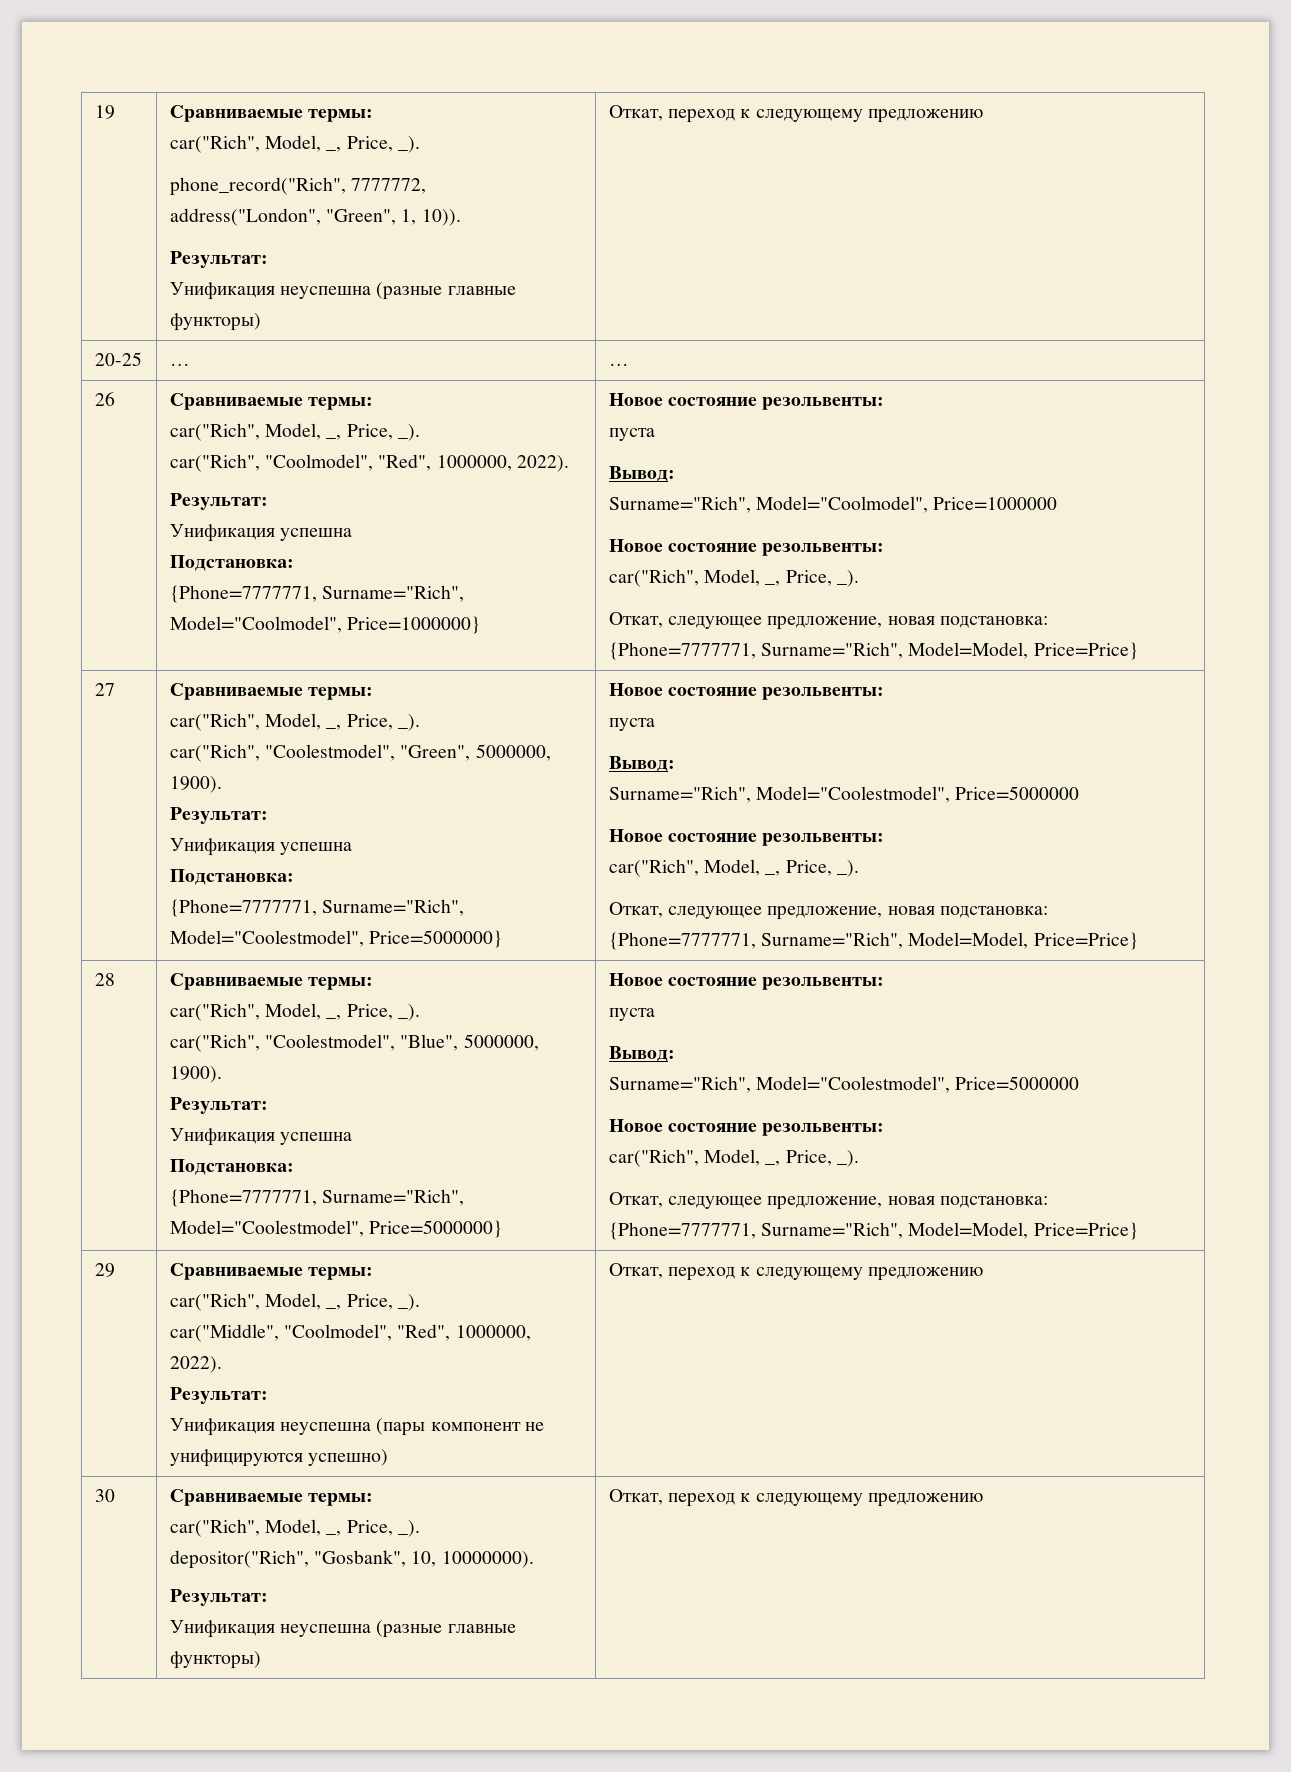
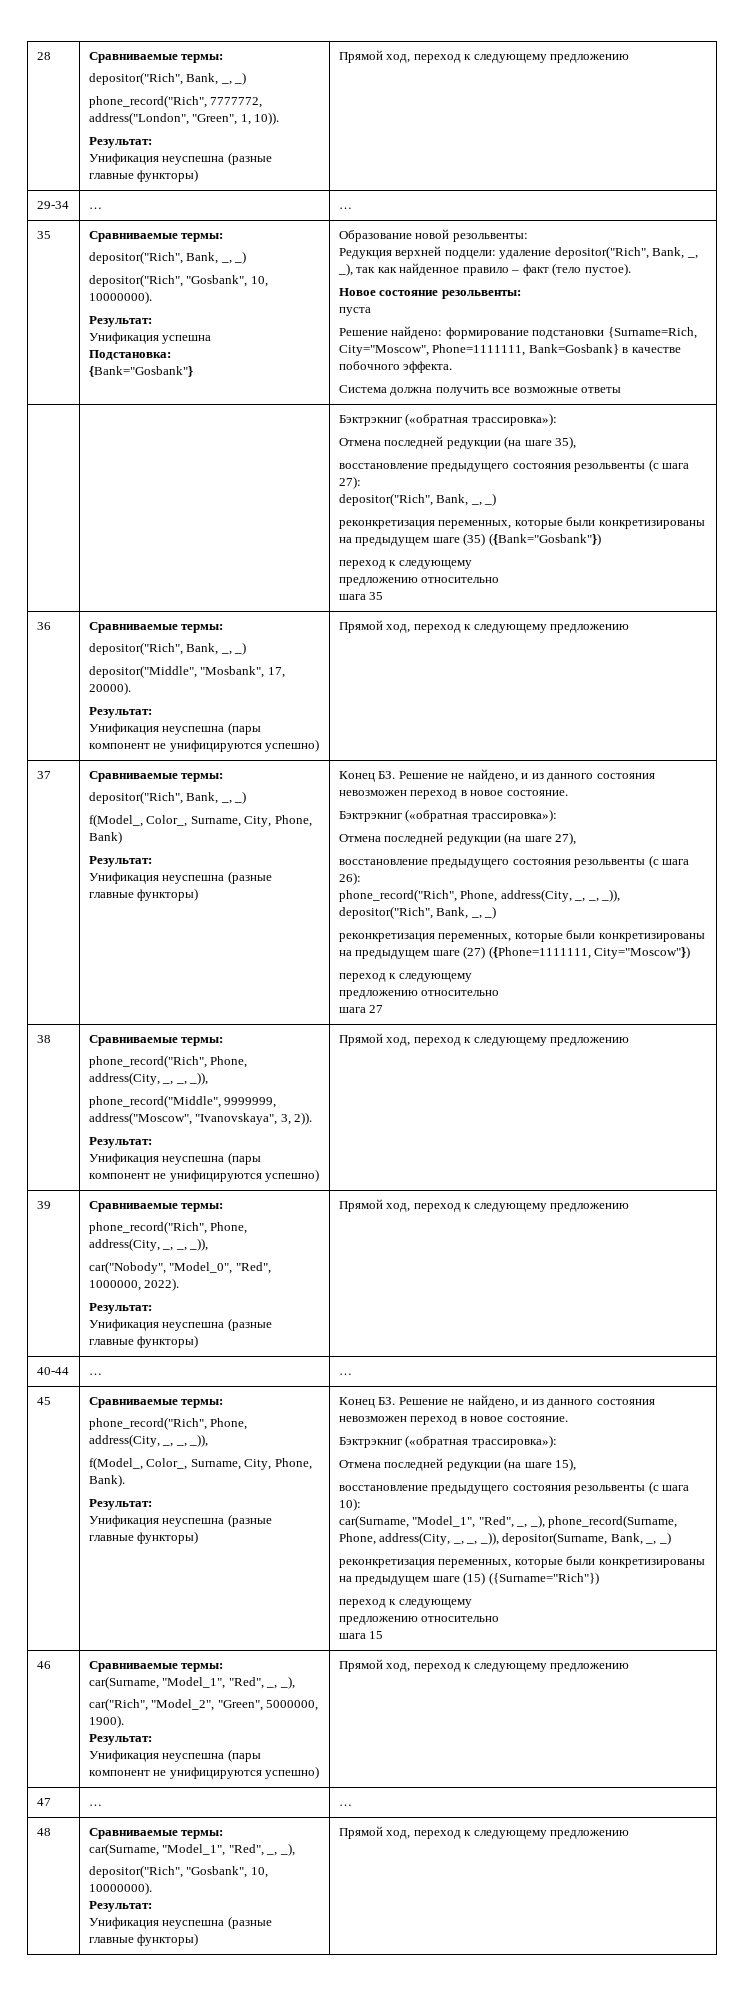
- 19 | Сравниваемые термы:
- car("Rich", Model, _, Price, _).
+ 28 | Сравниваемые термы:
+ depositor("Rich", Bank, _, _)
  phone_record("Rich", 7777772, address("London", "Green", 1, 10)).
  Результат:
- Унификация неуспешна (разные главные функторы) | Откат, переход к следующему предложению
- 20-25 | … | …
- 26 | Сравниваемые термы:
- car("Rich", Model, _, Price, _).
- car("Rich", "Coolmodel", "Red", 1000000, 2022).
+ Унификация неуспешна (разные главные функторы) | Прямой ход, переход к следующему предложению
+ 29-34 | … | …
+ 35 | Сравниваемые термы:
+ depositor("Rich", Bank, _, _)
+ depositor("Rich", "Gosbank", 10, 10000000).
  Результат:
  Унификация успешна
  Подстановка:
- {Phone=7777771, Surname="Rich", Model="Coolmodel", Price=1000000} | Новое состояние резольвенты:
+ {Bank="Gosbank"} | Образование новой резольвенты:
+ Редукция верхней подцели: удаление depositor("Rich", Bank, _, _), так как найденное правило – факт (тело пустое).
+ Новое состояние резольвенты:
  пуста
- Вывод:
- Surname="Rich", Model="Coolmodel", Price=1000000
- Новое состояние резольвенты:
- car("Rich", Model, _, Price, _).
- Откат, следующее предложение, новая подстановка: {Phone=7777771, Surname="Rich", Model=Model, Price=Price}
- 27 | Сравниваемые термы:
- car("Rich", Model, _, Price, _).
- car("Rich", "Coolestmodel", "Green", 5000000, 1900).
+ Решение найдено: формирование подстановки {Surname=Rich, City="Moscow", Phone=1111111, Bank=Gosbank} в качестве побочного эффекта.
+ Система должна получить все возможные ответы
+ | | Бэктрэкниг («обратная трассировка»):
+ Отмена последней редукции (на шаге 35),
+ восстановление предыдущего состояния резольвенты (с шага 27):
+ depositor("Rich", Bank, _, _)
+ реконкретизация переменных, которые были конкретизированы на предыдущем шаге (35) ({Bank="Gosbank"})
+ переход к следующему
+ предложению относительно
+ шага 35
+ 36 | Сравниваемые термы:
+ depositor("Rich", Bank, _, _)
+ depositor("Middle", "Mosbank", 17, 20000).
  Результат:
- Унификация успешна
- Подстановка:
- {Phone=7777771, Surname="Rich", Model="Coolestmodel", Price=5000000} | Новое состояние резольвенты:
- пуста
- Вывод:
- Surname="Rich", Model="Coolestmodel", Price=5000000
- Новое состояние резольвенты:
- car("Rich", Model, _, Price, _).
- Откат, следующее предложение, новая подстановка: {Phone=7777771, Surname="Rich", Model=Model, Price=Price}
- 28 | Сравниваемые термы:
- car("Rich", Model, _, Price, _).
- car("Rich", "Coolestmodel", "Blue", 5000000, 1900).
+ Унификация неуспешна (пары компонент не унифицируются успешно) | Прямой ход, переход к следующему предложению
+ 37 | Сравниваемые термы:
+ depositor("Rich", Bank, _, _)
+ f(Model_, Color_, Surname, City, Phone, Bank)
  Результат:
- Унификация успешна
- Подстановка:
- {Phone=7777771, Surname="Rich", Model="Coolestmodel", Price=5000000} | Новое состояние резольвенты:
- пуста
- Вывод:
- Surname="Rich", Model="Coolestmodel", Price=5000000
- Новое состояние резольвенты:
- car("Rich", Model, _, Price, _).
- Откат, следующее предложение, новая подстановка: {Phone=7777771, Surname="Rich", Model=Model, Price=Price}
- 29 | Сравниваемые термы:
- car("Rich", Model, _, Price, _).
- car("Middle", "Coolmodel", "Red", 1000000, 2022).
+ Унификация неуспешна (разные главные функторы) | Конец БЗ. Решение не найдено, и из данного состояния невозможен переход в новое состояние.
+ Бэктрэкниг («обратная трассировка»):
+ Отмена последней редукции (на шаге 27),
+ восстановление предыдущего состояния резольвенты (с шага 26):
+ phone_record("Rich", Phone, address(City, _, _, _)), depositor("Rich", Bank, _, _)
+ реконкретизация переменных, которые были конкретизированы на предыдущем шаге (27) ({Phone=1111111, City="Moscow"})
+ переход к следующему
+ предложению относительно
+ шага 27
+ 38 | Сравниваемые термы:
+ phone_record("Rich", Phone, address(City, _, _, _)),
+ phone_record("Middle", 9999999, address("Moscow", "Ivanovskaya", 3, 2)).
  Результат:
- Унификация неуспешна (пары компонент не унифицируются успешно) | Откат, переход к следующему предложению
- 30 | Сравниваемые термы:
- car("Rich", Model, _, Price, _).
+ Унификация неуспешна (пары компонент не унифицируются успешно) | Прямой ход, переход к следующему предложению
+ 39 | Сравниваемые термы:
+ phone_record("Rich", Phone, address(City, _, _, _)),
+ car("Nobody", "Model_0", "Red", 1000000, 2022).
+ Результат:
+ Унификация неуспешна (разные главные функторы) | Прямой ход, переход к следующему предложению
+ 40-44 | … | …
+ 45 | Сравниваемые термы:
+ phone_record("Rich", Phone, address(City, _, _, _)),
+ f(Model_, Color_, Surname, City, Phone, Bank).
+ Результат:
+ Унификация неуспешна (разные главные функторы) | Конец БЗ. Решение не найдено, и из данного состояния невозможен переход в новое состояние.
+ Бэктрэкниг («обратная трассировка»):
+ Отмена последней редукции (на шаге 15),
+ восстановление предыдущего состояния резольвенты (с шага 10):
+ car(Surname, "Model_1", "Red", _, _), phone_record(Surname, Phone, address(City, _, _, _)), depositor(Surname, Bank, _, _)
+ реконкретизация переменных, которые были конкретизированы на предыдущем шаге (15) ({Surname="Rich"})
+ переход к следующему
+ предложению относительно
+ шага 15
+ 46 | Сравниваемые термы:
+ car(Surname, "Model_1", "Red", _, _),
+ car("Rich", "Model_2", "Green", 5000000, 1900).
+ Результат:
+ Унификация неуспешна (пары компонент не унифицируются успешно) | Прямой ход, переход к следующему предложению
+ 47 | … | …
+ 48 | Сравниваемые термы:
+ car(Surname, "Model_1", "Red", _, _),
  depositor("Rich", "Gosbank", 10, 10000000).
  Результат:
- Унификация неуспешна (разные главные функторы) | Откат, переход к следующему предложению
+ Унификация неуспешна (разные главные функторы) | Прямой ход, переход к следующему предложению

